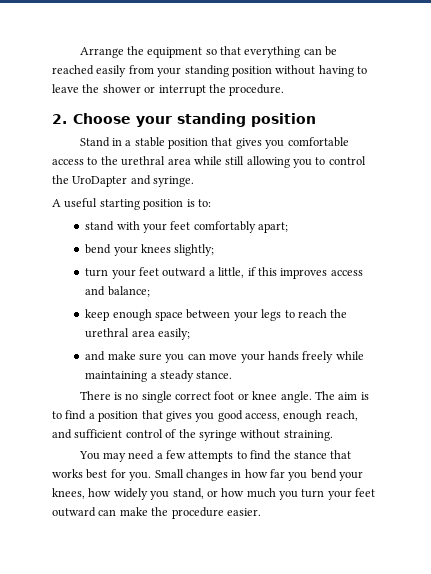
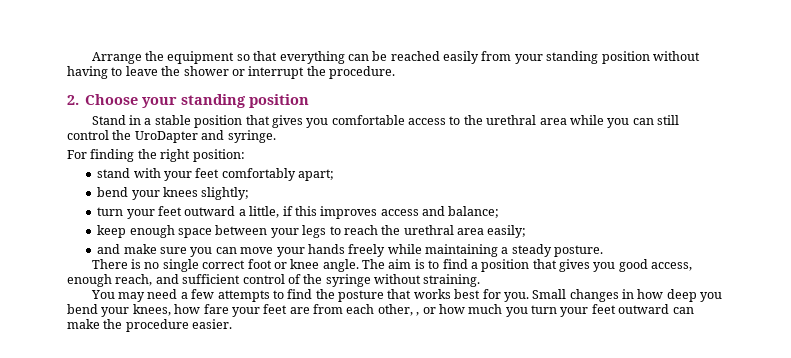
- Stand in a stable position that gives you comfortable access to the urethral area while still allowing you to control the UroDapter and syringe.
+ Stand in a stable position that gives you comfortable access to the urethral area while you can still control the UroDapter and syringe.
- A useful starting position is to:
+ For finding the right position:
- and make sure you can move your hands freely while maintaining a steady stance.
+ and make sure you can move your hands freely while maintaining a steady posture.
- You may need a few attempts to find the stance that works best for you.
+ You may need a few attempts to find the posture that works best for you.
- Small changes in how far you bend your knees, how widely you stand, or how much you turn your feet outward can make the procedure easier.
+ Small changes in how deep you bend your knees, how fare your feet are from each other, , or how much you turn your feet outward can make the procedure easier.

